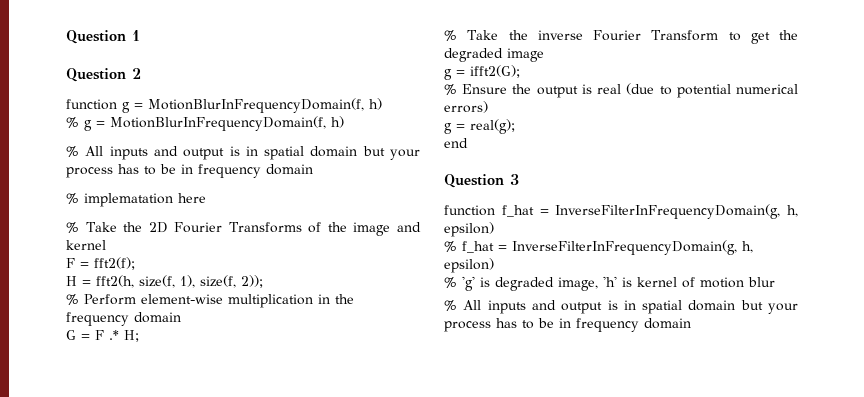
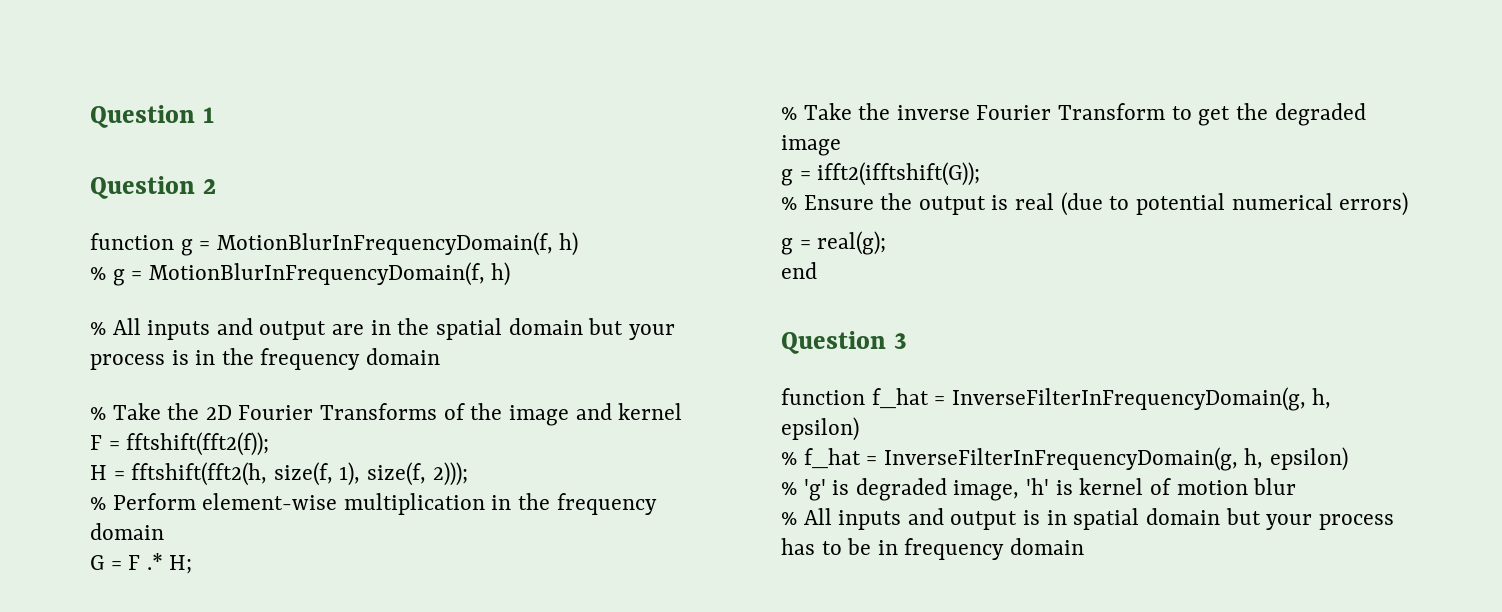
  % g = MotionBlurInFrequencyDomain(f, h)
- % All inputs and output is in spatial domain but your process has to be in frequency domain
- % implematation here
+ % All inputs and output are in the spatial domain but your process is in the frequency domain
- F = fft2(f);
+ F = fftshift(fft2(f));
- H = fft2(h, size(f, 1), size(f, 2));
+ H = fftshift(fft2(h, size(f, 1), size(f, 2)));
- g = ifft2(G);
+ g = ifft2(ifftshift(G));

